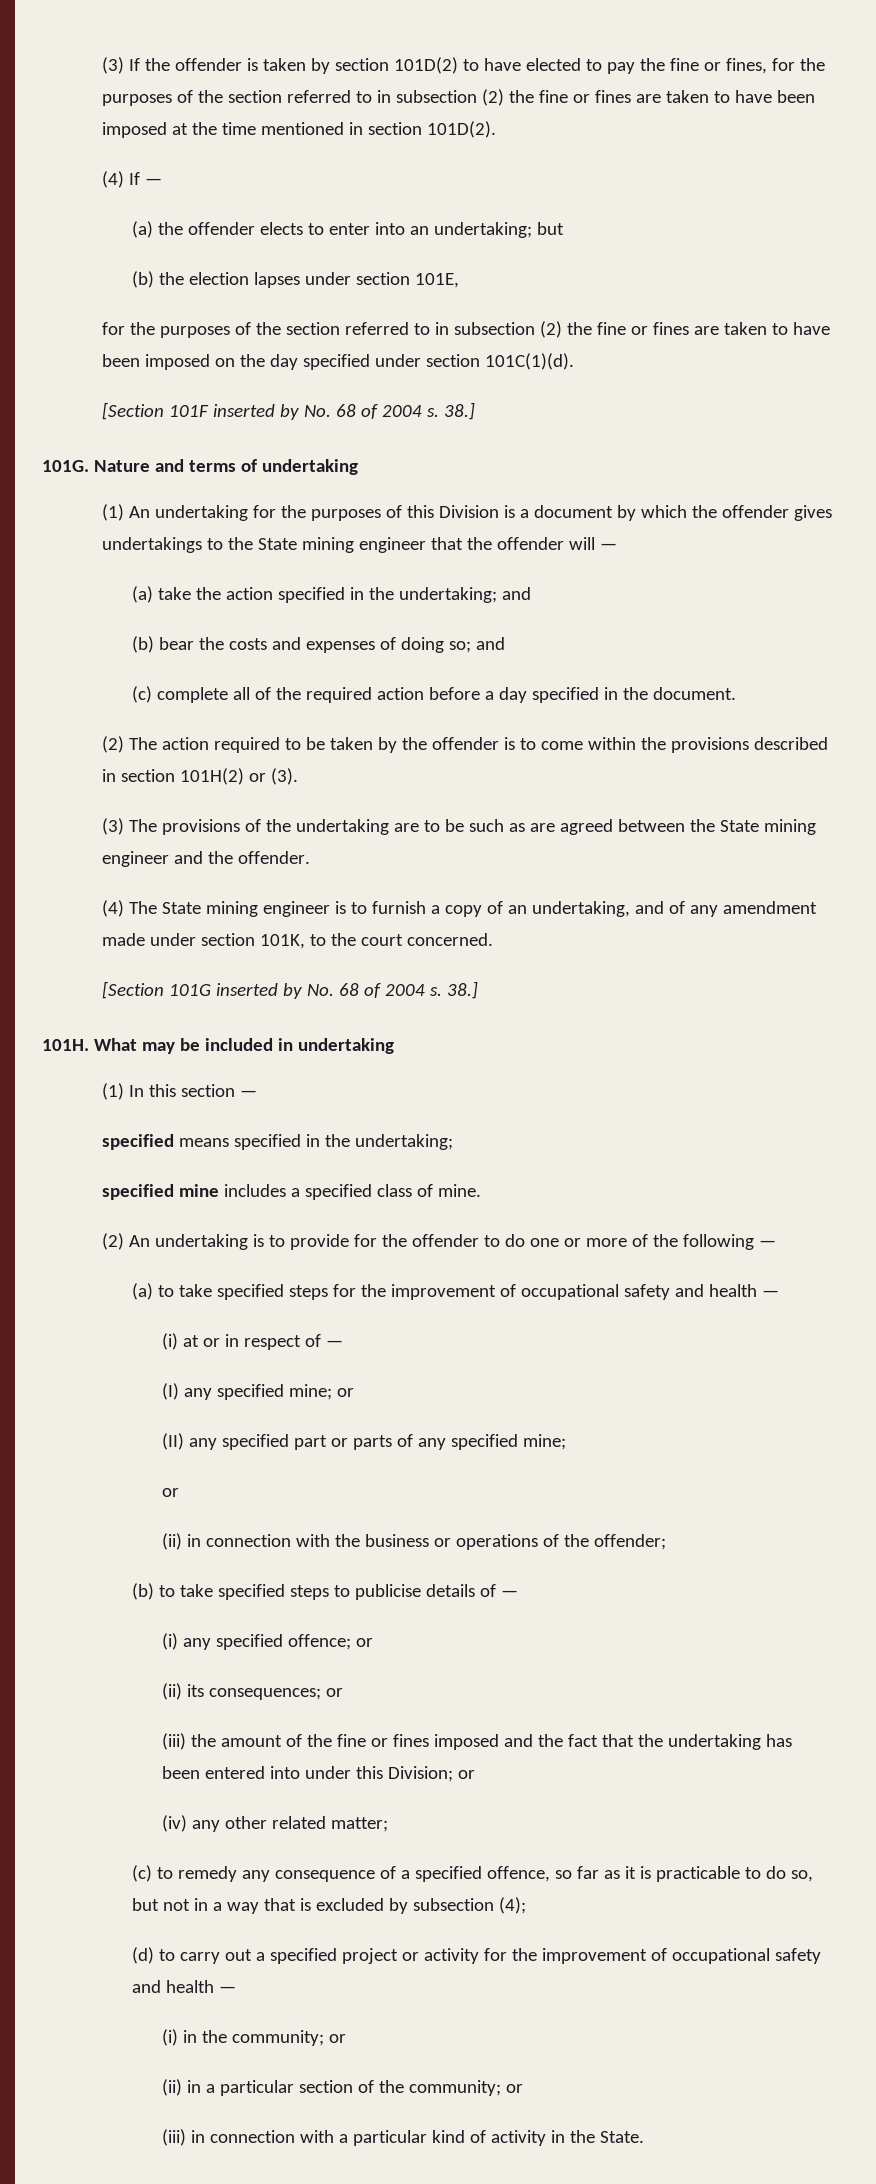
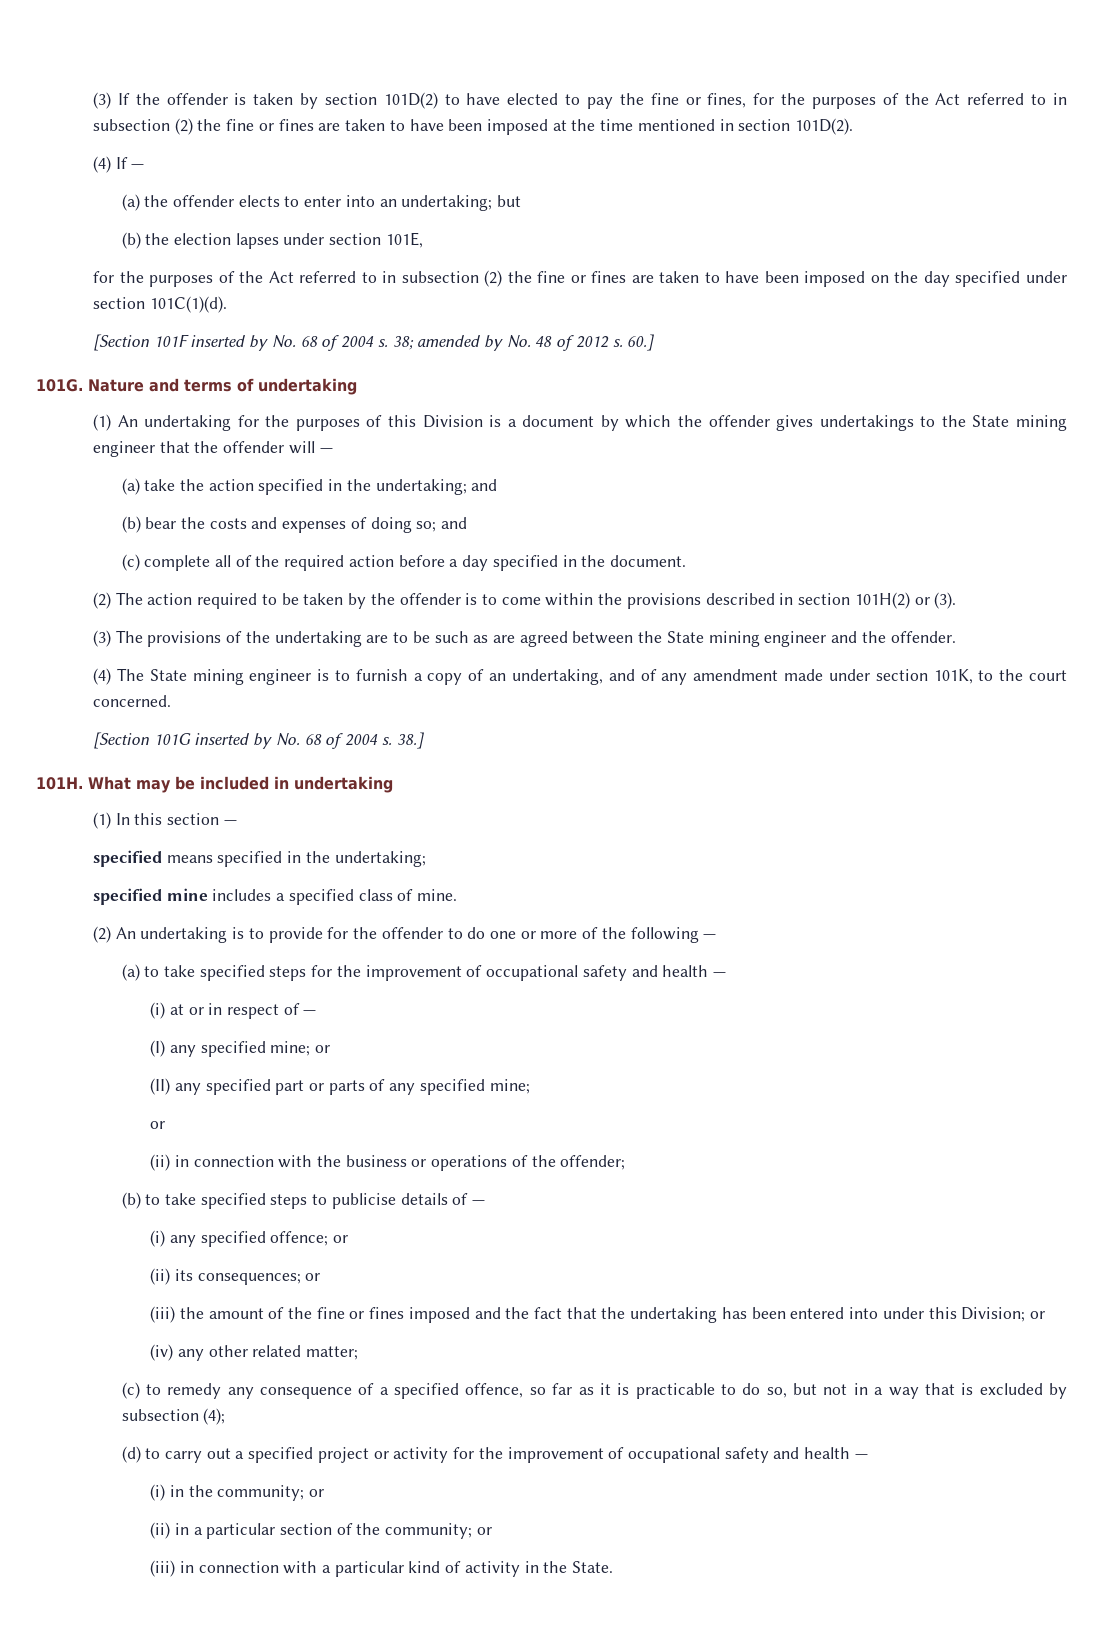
- (3) If the offender is taken by section 101D(2) to have elected to pay the fine or fines, for the purposes of the section referred to in subsection (2) the fine or fines are taken to have been imposed at the time mentioned in section 101D(2).
+ (3) If the offender is taken by section 101D(2) to have elected to pay the fine or fines, for the purposes of the Act referred to in subsection (2) the fine or fines are taken to have been imposed at the time mentioned in section 101D(2).
- for the purposes of the section referred to in subsection (2) the fine or fines are taken to have been imposed on the day specified under section 101C(1)(d).
+ for the purposes of the Act referred to in subsection (2) the fine or fines are taken to have been imposed on the day specified under section 101C(1)(d).
- [Section 101F inserted by No. 68 of 2004 s. 38.]
+ [Section 101F inserted by No. 68 of 2004 s. 38; amended by No. 48 of 2012 s. 60.]

